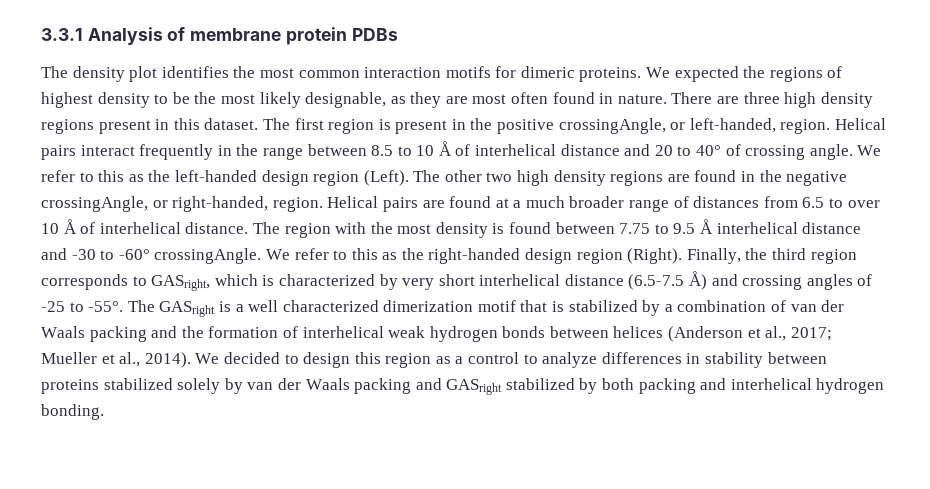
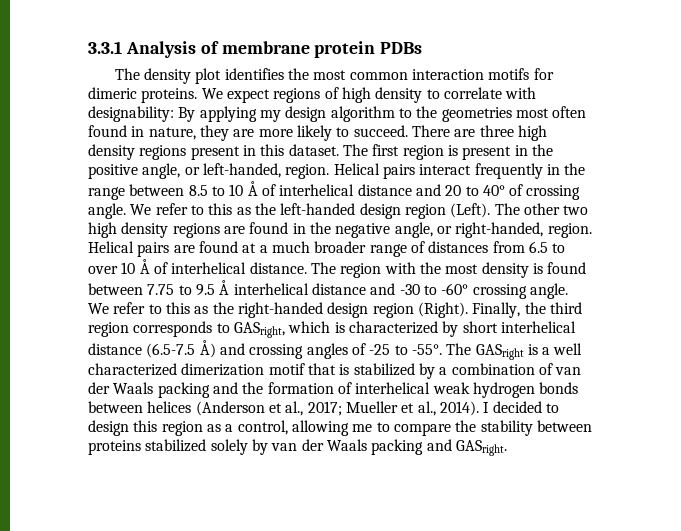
- We expected the regions of highest density to be the most likely designable, as they are most often found in nature.
+ We expect regions of high density to correlate with designability: By applying my design algorithm to the geometries most often found in nature, they are more likely to succeed.
- The first region is present in the positive crossingAngle, or left-handed, region.
+ The first region is present in the positive angle, or left-handed, region.
- The other two high density regions are found in the negative crossingAngle, or right-handed, region.
+ The other two high density regions are found in the negative angle, or right-handed, region.
- The region with the most density is found between 7.75 to 9.5 Å interhelical distance and -30 to -60° crossingAngle.
+ The region with the most density is found between 7.75 to 9.5 Å interhelical distance and -30 to -60° crossing angle.
- Finally, the third region corresponds to GASright, which is characterized by very short interhelical distance (6.5-7.5 Å) and crossing angles of -25 to -55°.
+ Finally, the third region corresponds to GASright, which is characterized by short interhelical distance (6.5-7.5 Å) and crossing angles of -25 to -55°.
- We decided to design this region as a control to analyze differences in stability between proteins stabilized solely by van der Waals packing and GASright stabilized by both packing and interhelical hydrogen bonding.
+ I decided to design this region as a control, allowing me to compare the stability between proteins stabilized solely by van der Waals packing and GASright.

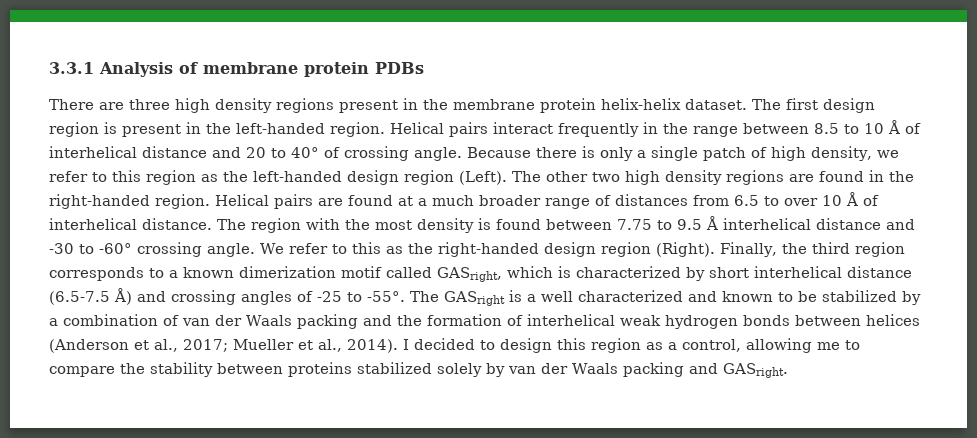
- The density plot identifies the most common interaction motifs for dimeric proteins. We expect regions of high density to correlate with designability: By applying my design algorithm to the geometries most often found in nature, they are more likely to succeed. There are three high density regions present in this dataset.
+ There are three high density regions present in the membrane protein helix-helix dataset.
- The first region is present in the positive angle, or left-handed, region.
+ The first design region is present in the left-handed region.
- We refer to this as the left-handed design region (Left).
+ Because there is only a single patch of high density, we refer to this region as the left-handed design region (Left).
- The other two high density regions are found in the negative angle, or right-handed, region.
+ The other two high density regions are found in the right-handed region.
- Finally, the third region corresponds to GASright, which is characterized by short interhelical distance (6.5-7.5 Å) and crossing angles of -25 to -55°.
+ Finally, the third region corresponds to a known dimerization motif called GASright, which is characterized by short interhelical distance (6.5-7.5 Å) and crossing angles of -25 to -55°.
- The GASright is a well characterized dimerization motif that is stabilized by a combination of van der Waals packing and the formation of interhelical weak hydrogen bonds between helices (Anderson et al., 2017; Mueller et al., 2014).
+ The GASright is a well characterized and known to be stabilized by a combination of van der Waals packing and the formation of interhelical weak hydrogen bonds between helices (Anderson et al., 2017; Mueller et al., 2014).

